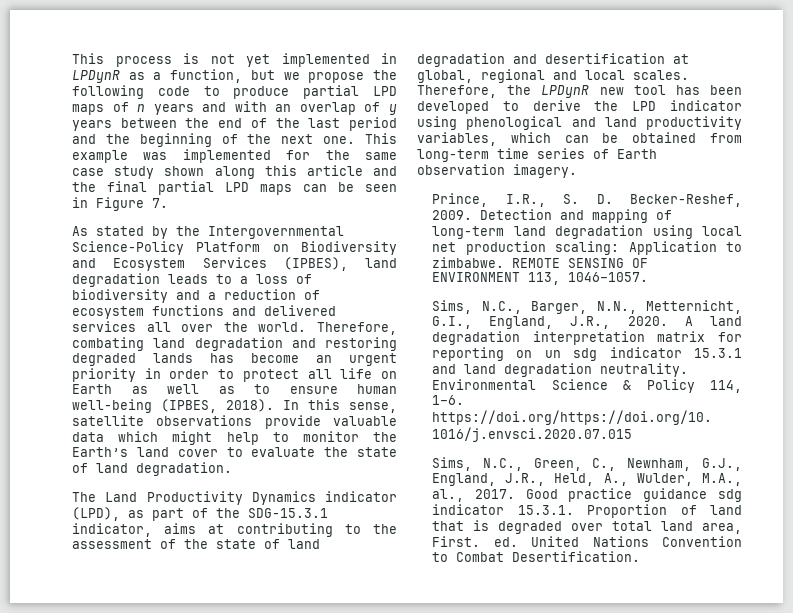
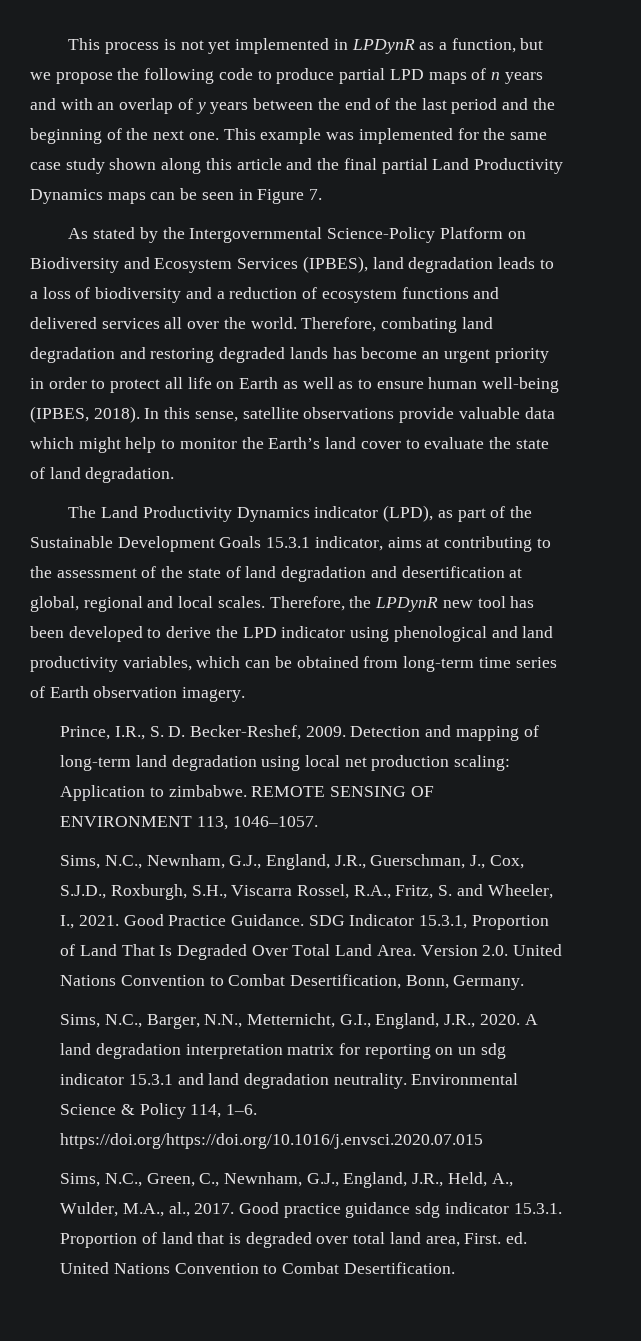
- This example was implemented for the same case study shown along this article and the final partial LPD maps can be seen in Figure 7.
+ This example was implemented for the same case study shown along this article and the final partial Land Productivity Dynamics maps can be seen in Figure 7.
- The Land Productivity Dynamics indicator (LPD), as part of the SDG-15.3.1 indicator, aims at contributing to the assessment of the state of land degradation and desertification at global, regional and local scales.
+ The Land Productivity Dynamics indicator (LPD), as part of the Sustainable Development Goals 15.3.1 indicator, aims at contributing to the assessment of the state of land degradation and desertification at global, regional and local scales.
+ Sims, N.C., Newnham, G.J., England, J.R., Guerschman, J., Cox, S.J.D., Roxburgh, S.H., Viscarra Rossel, R.A., Fritz, S. and Wheeler, I., 2021. Good Practice Guidance. SDG Indicator 15.3.1, Proportion of Land That Is Degraded Over Total Land Area. Version 2.0. United Nations Convention to Combat Desertification, Bonn, Germany.

